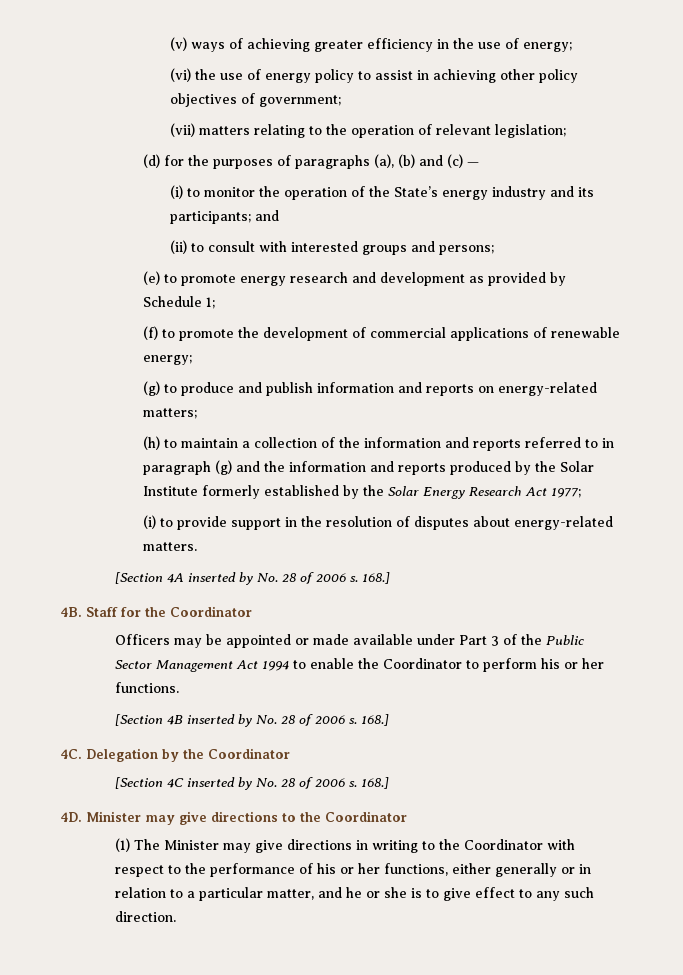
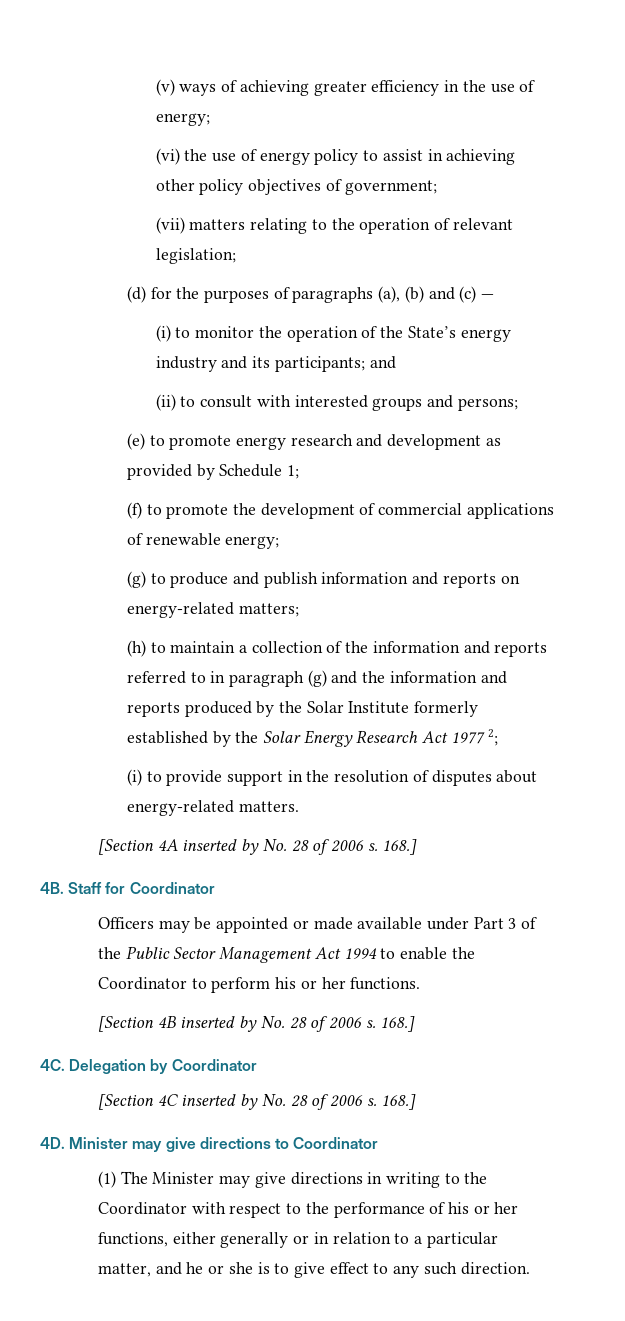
- (h) to maintain a collection of the information and reports referred to in paragraph (g) and the information and reports produced by the Solar Institute formerly established by the Solar Energy Research Act 1977;
+ (h) to maintain a collection of the information and reports referred to in paragraph (g) and the information and reports produced by the Solar Institute formerly established by the Solar Energy Research Act 1977 2;
- Staff for the Coordinator
+ Staff for Coordinator
- Delegation by the Coordinator
+ Delegation by Coordinator
- Minister may give directions to the Coordinator
+ Minister may give directions to Coordinator

